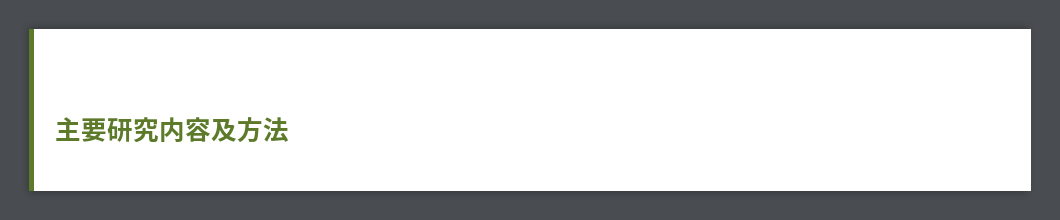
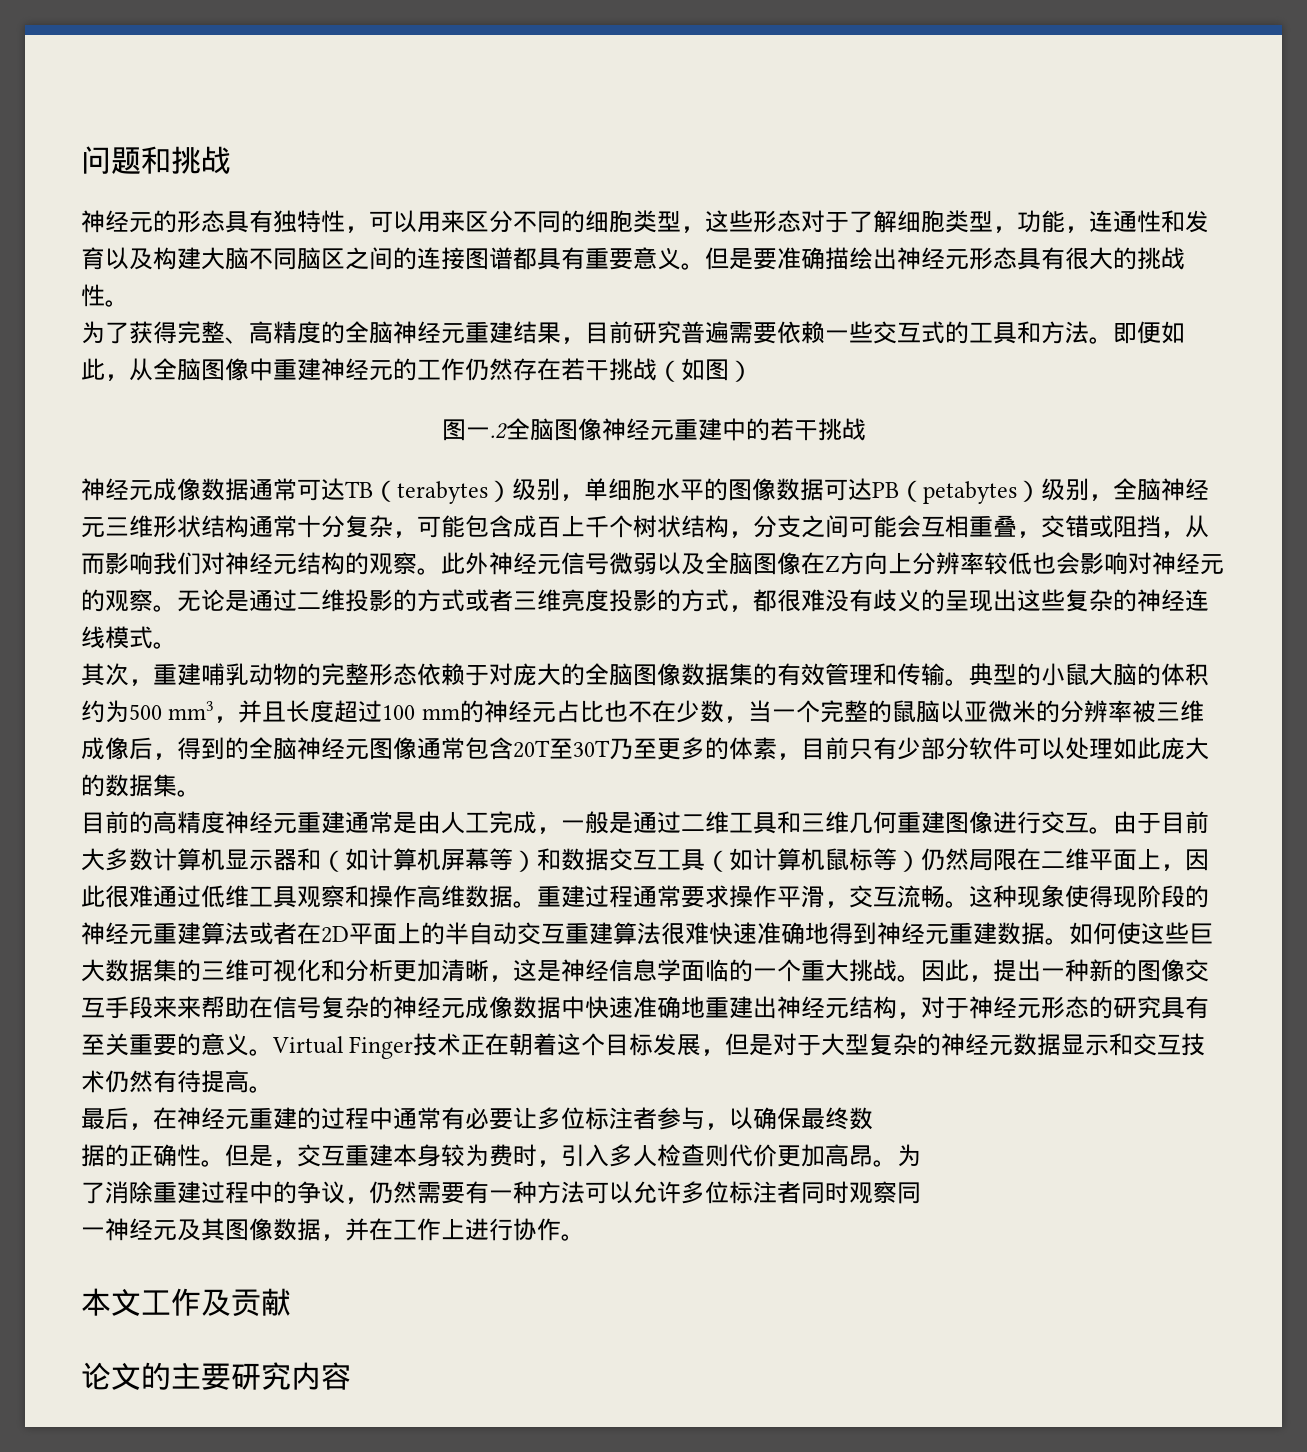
- 主要研究内容及方法
+ 问题和挑战
+ 神经元的形态具有独特性，可以用来区分不同的细胞类型，这些形态对于了解细胞类型，功能，连通性和发育以及构建大脑不同脑区之间的连接图谱都具有重要意义。但是要准确描绘出神经元形态具有很大的挑战性。
+ 为了获得完整、高精度的全脑神经元重建结果，目前研究普遍需要依赖一些交互式的工具和方法。即便如此，从全脑图像中重建神经元的工作仍然存在若干挑战（如图）
+ 图一.2全脑图像神经元重建中的若干挑战
+ 神经元成像数据通常可达TB（terabytes）级别，单细胞水平的图像数据可达PB（petabytes）级别，全脑神经元三维形状结构通常十分复杂，可能包含成百上千个树状结构，分支之间可能会互相重叠，交错或阻挡，从而影响我们对神经元结构的观察。此外神经元信号微弱以及全脑图像在Z方向上分辨率较低也会影响对神经元的观察。无论是通过二维投影的方式或者三维亮度投影的方式，都很难没有歧义的呈现出这些复杂的神经连线模式。
+ 其次，重建哺乳动物的完整形态依赖于对庞大的全脑图像数据集的有效管理和传输。典型的小鼠大脑的体积约为500 mm3，并且长度超过100 mm的神经元占比也不在少数，当一个完整的鼠脑以亚微米的分辨率被三维成像后，得到的全脑神经元图像通常包含20T至30T乃至更多的体素，目前只有少部分软件可以处理如此庞大的数据集。
+ 目前的高精度神经元重建通常是由人工完成，一般是通过二维工具和三维几何重建图像进行交互。由于目前大多数计算机显示器和（如计算机屏幕等）和数据交互工具（如计算机鼠标等）仍然局限在二维平面上，因此很难通过低维工具观察和操作高维数据。重建过程通常要求操作平滑，交互流畅。这种现象使得现阶段的神经元重建算法或者在2D平面上的半自动交互重建算法很难快速准确地得到神经元重建数据。如何使这些巨大数据集的三维可视化和分析更加清晰，这是神经信息学面临的一个重大挑战。因此，提出一种新的图像交互手段来来帮助在信号复杂的神经元成像数据中快速准确地重建出神经元结构，对于神经元形态的研究具有至关重要的意义。Virtual Finger技术正在朝着这个目标发展，但是对于大型复杂的神经元数据显示和交互技术仍然有待提高。
+ 最后，在神经元重建的过程中通常有必要让多位标注者参与，以确保最终数
+ 据的正确性。但是，交互重建本身较为费时，引入多人检查则代价更加高昂。为
+ 了消除重建过程中的争议，仍然需要有一种方法可以允许多位标注者同时观察同
+ 一神经元及其图像数据，并在工作上进行协作。
+ 本文工作及贡献
+ 论文的主要研究内容

